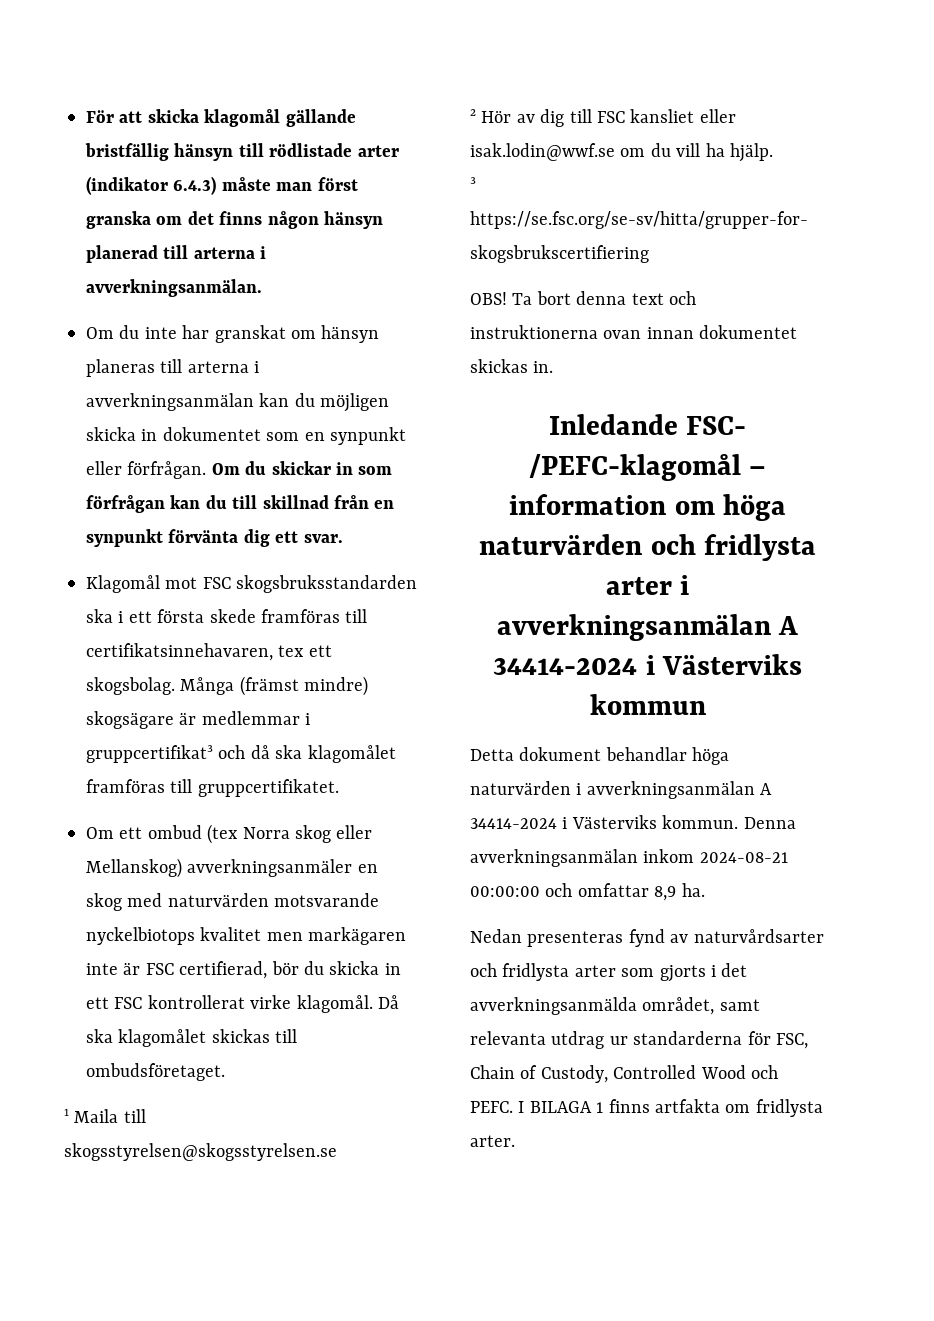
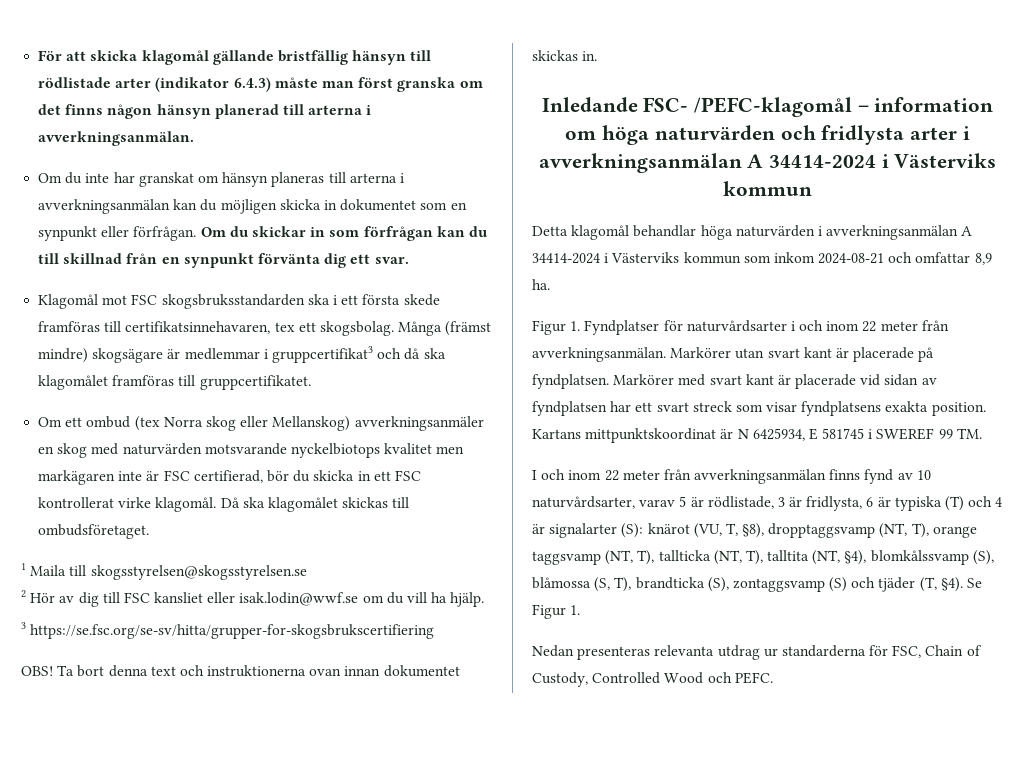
- Detta dokument behandlar höga naturvärden i avverkningsanmälan A 34414-2024 i Västerviks kommun. Denna avverkningsanmälan inkom 2024-08-21 00:00:00 och omfattar 8,9 ha.
+ Detta klagomål behandlar höga naturvärden i avverkningsanmälan A 34414-2024 i Västerviks kommun som inkom 2024-08-21 och omfattar 8,9 ha.
- Nedan presenteras fynd av naturvårdsarter och fridlysta arter som gjorts i det avverkningsanmälda området, samt relevanta utdrag ur standarderna för FSC, Chain of Custody, Controlled Wood och PEFC. I BILAGA 1 finns artfakta om fridlysta arter.
+ Figur 1. Fyndplatser för naturvårdsarter i och inom 22 meter från avverkningsanmälan. Markörer utan svart kant är placerade på fyndplatsen. Markörer med svart kant är placerade vid sidan av fyndplatsen har ett svart streck som visar fyndplatsens exakta position. Kartans mittpunktskoordinat är N 6425934, E 581745 i SWEREF 99 TM.
+ I och inom 22 meter från avverkningsanmälan finns fynd av 10 naturvårdsarter, varav 5 är rödlistade, 3 är fridlysta, 6 är typiska (T) och 4 är signalarter (S): knärot (VU, T, §8), dropptaggsvamp (NT, T), orange taggsvamp (NT, T), tallticka (NT, T), talltita (NT, §4), blomkålssvamp (S), blåmossa (S, T), brandticka (S), zontaggsvamp (S) och tjäder (T, §4). Se Figur 1.
+ Nedan presenteras relevanta utdrag ur standarderna för FSC, Chain of Custody, Controlled Wood och PEFC.

